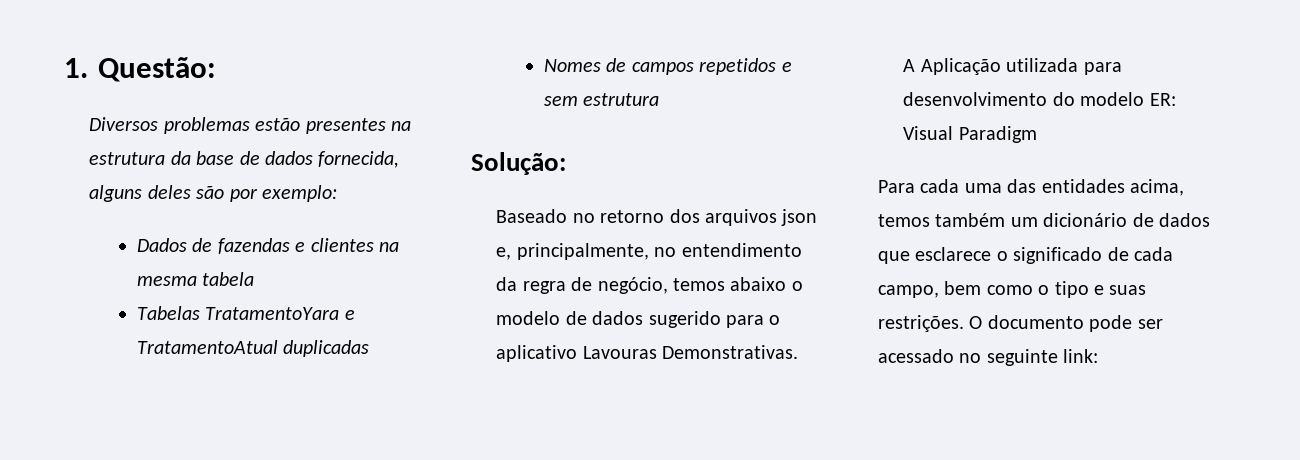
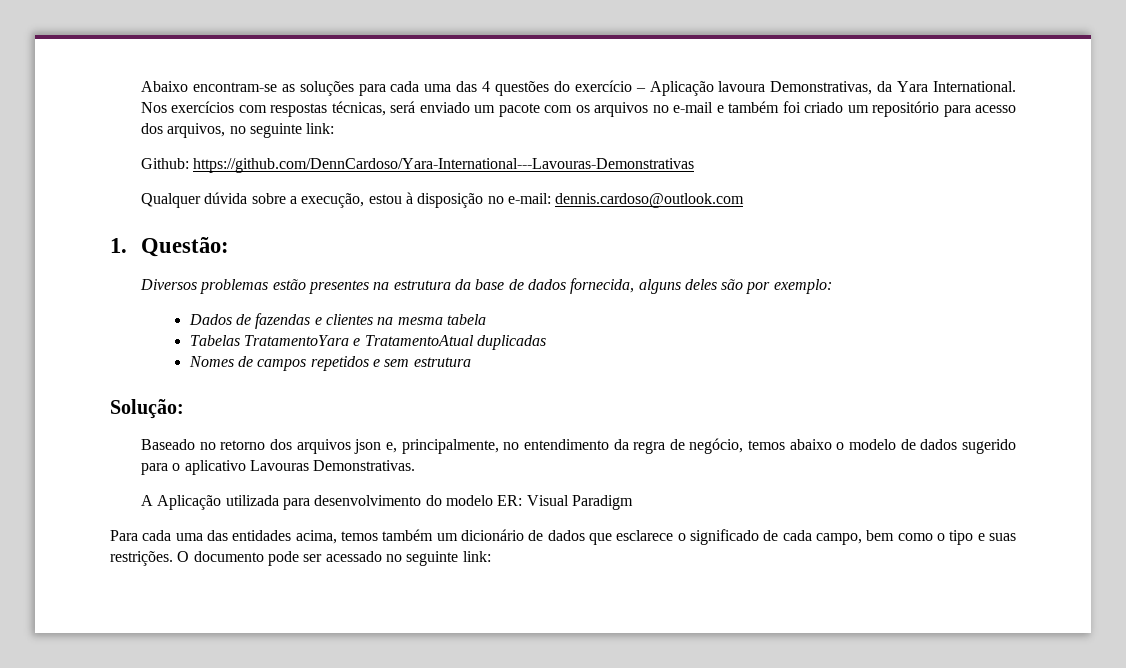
+ Abaixo encontram-se as soluções para cada uma das 4 questões do exercício – Aplicação lavoura Demonstrativas, da Yara International. Nos exercícios com respostas técnicas, será enviado um pacote com os arquivos no e-mail e também foi criado um repositório para acesso dos arquivos, no seguinte link:
+ Github: https://github.com/DennCardoso/Yara-International---Lavouras-Demonstrativas
+ Qualquer dúvida sobre a execução, estou à disposição no e-mail: dennis.cardoso@outlook.com

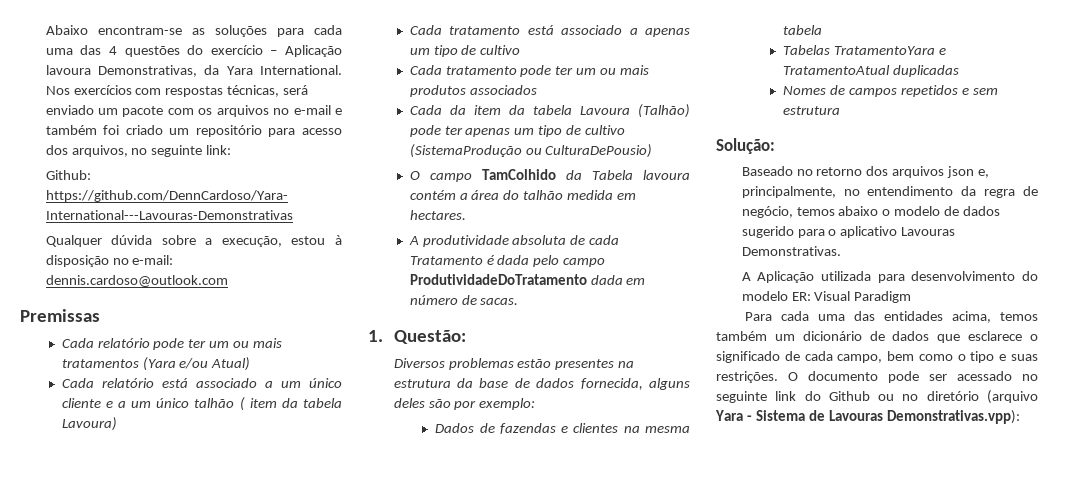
+ Premissas
+ Cada relatório pode ter um ou mais tratamentos (Yara e/ou Atual)
+ Cada relatório está associado a um único cliente e a um único talhão ( item da tabela Lavoura)
+ Cada tratamento está associado a apenas um tipo de cultivo
+ Cada tratamento pode ter um ou mais produtos associados
+ Cada da item da tabela Lavoura (Talhão) pode ter apenas um tipo de cultivo (SistemaProdução ou CulturaDePousio)
+ O campo TamColhido da Tabela lavoura contém a área do talhão medida em hectares.
+ A produtividade absoluta de cada Tratamento é dada pelo campo ProdutividadeDoTratamento dada em número de sacas.
- O documento pode ser acessado no seguinte link:
+ O documento pode ser acessado no seguinte link do Github ou no diretório (arquivo Yara - Sistema de Lavouras Demonstrativas.vpp):

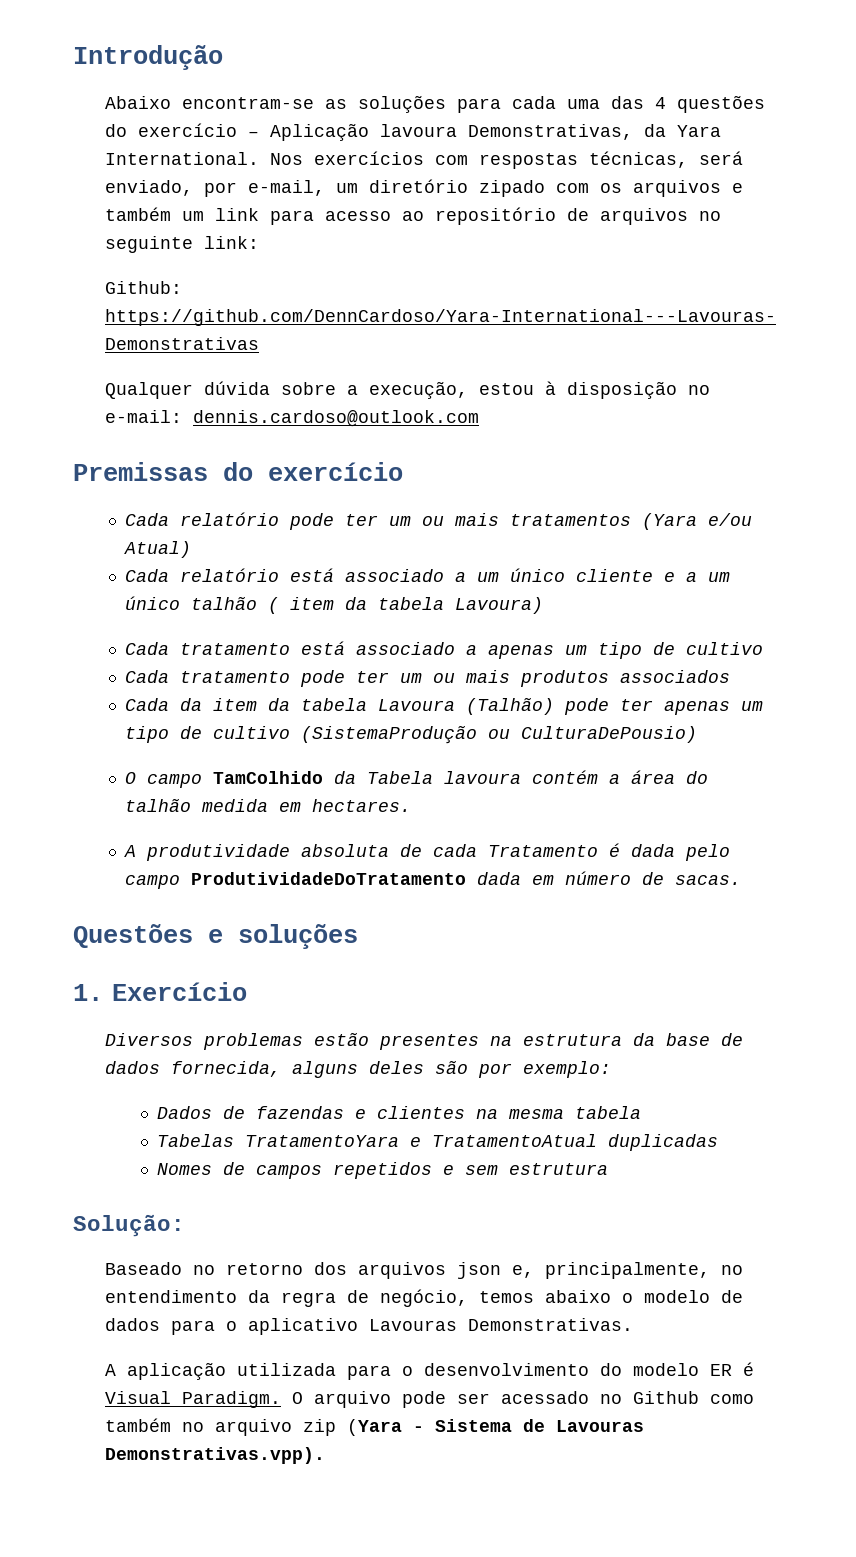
+ Introdução
- Nos exercícios com respostas técnicas, será enviado um pacote com os arquivos no e-mail e também foi criado um repositório para acesso dos arquivos, no seguinte link:
+ Nos exercícios com respostas técnicas, será enviado, por e-mail, um diretório zipado com os arquivos e também um link para acesso ao repositório de arquivos no seguinte link:
- Premissas
+ Premissas do exercício
+ Questões e soluções
- 1. Questão:
+ 1. Exercício
- Baseado no retorno dos arquivos json e, principalmente, no entendimento da regra de negócio, temos abaixo o modelo de dados sugerido para o aplicativo Lavouras Demonstrativas.
+ Baseado no retorno dos arquivos json e, principalmente, no entendimento da regra de negócio, temos abaixo o modelo de dados para o aplicativo Lavouras Demonstrativas.
- A Aplicação utilizada para desenvolvimento do modelo ER: Visual Paradigm
- Para cada uma das entidades acima, temos também um dicionário de dados que esclarece o significado de cada campo, bem como o tipo e suas restrições. O documento pode ser acessado no seguinte link do Github ou no diretório (arquivo Yara - Sistema de Lavouras Demonstrativas.vpp):
+ A aplicação utilizada para o desenvolvimento do modelo ER é Visual Paradigm. O arquivo pode ser acessado no Github como também no arquivo zip (Yara - Sistema de Lavouras Demonstrativas.vpp).

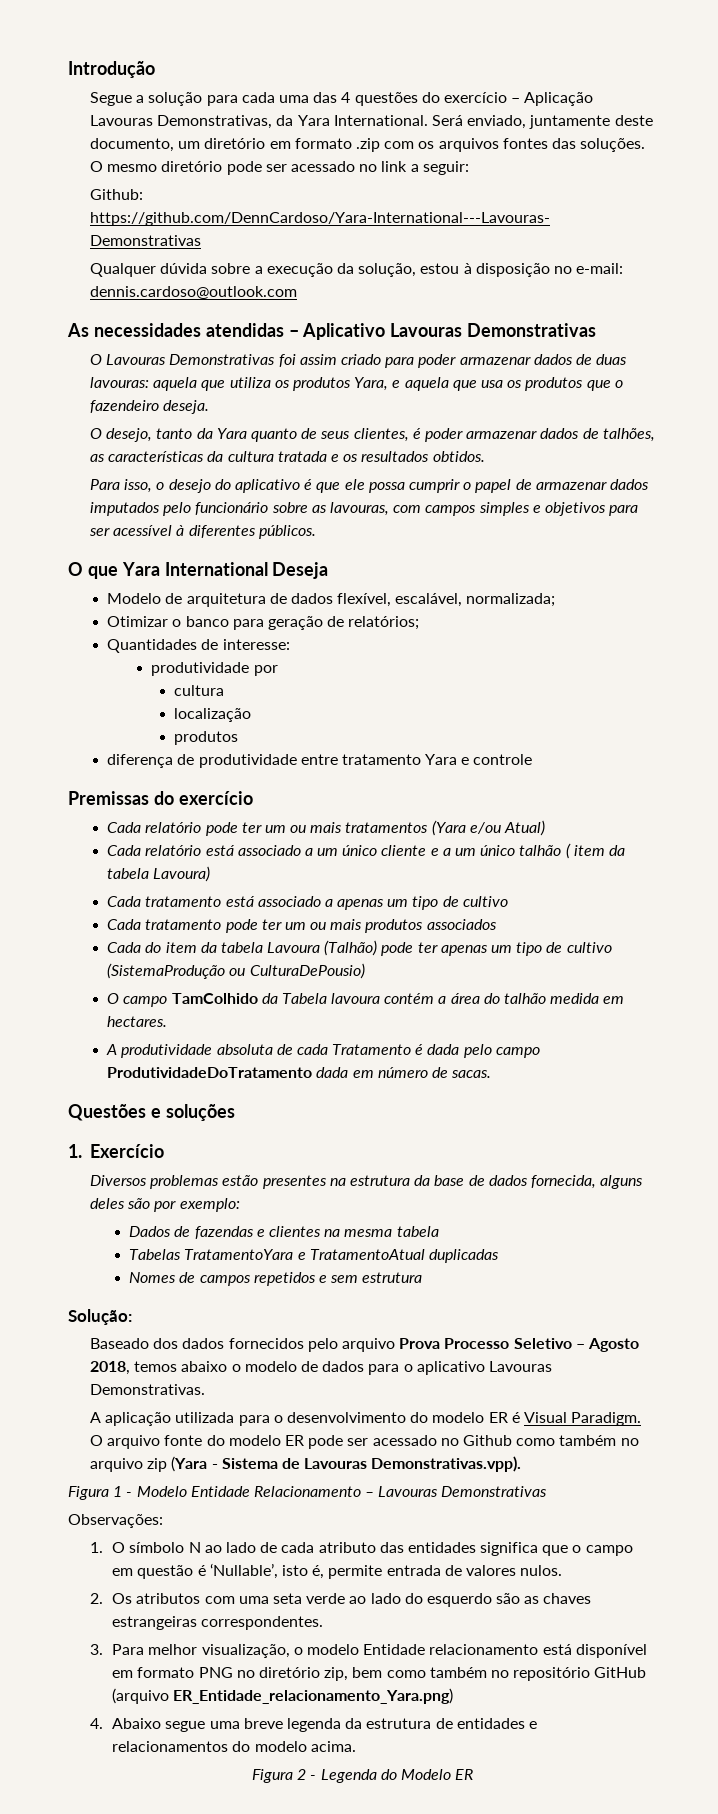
- Abaixo encontram-se as soluções para cada uma das 4 questões do exercício – Aplicação lavoura Demonstrativas, da Yara International.
+ Segue a solução para cada uma das 4 questões do exercício – Aplicação Lavouras Demonstrativas, da Yara International.
- Nos exercícios com respostas técnicas, será enviado, por e-mail, um diretório zipado com os arquivos e também um link para acesso ao repositório de arquivos no seguinte link:
+ Será enviado, juntamente deste documento, um diretório em formato .zip com os arquivos fontes das soluções. O mesmo diretório pode ser acessado no link a seguir:
- Qualquer dúvida sobre a execução, estou à disposição no e-mail: dennis.cardoso@outlook.com
+ Qualquer dúvida sobre a execução da solução, estou à disposição no e-mail: dennis.cardoso@outlook.com
+ As necessidades atendidas – Aplicativo Lavouras Demonstrativas
+ O Lavouras Demonstrativas foi assim criado para poder armazenar dados de duas lavouras: aquela que utiliza os produtos Yara, e aquela que usa os produtos que o fazendeiro deseja.
+ O desejo, tanto da Yara quanto de seus clientes, é poder armazenar dados de talhões, as características da cultura tratada e os resultados obtidos.
+ Para isso, o desejo do aplicativo é que ele possa cumprir o papel de armazenar dados imputados pelo funcionário sobre as lavouras, com campos simples e objetivos para ser acessível à diferentes públicos.
+ O que Yara International Deseja
+ Modelo de arquitetura de dados flexível, escalável, normalizada;
+ Otimizar o banco para geração de relatórios;
+ Quantidades de interesse:
+ produtividade por
+ cultura
+ localização
+ produtos
+ diferença de produtividade entre tratamento Yara e controle
- Cada da item da tabela Lavoura (Talhão) pode ter apenas um tipo de cultivo (SistemaProdução ou CulturaDePousio)
+ Cada do item da tabela Lavoura (Talhão) pode ter apenas um tipo de cultivo (SistemaProdução ou CulturaDePousio)
- Baseado no retorno dos arquivos json e, principalmente, no entendimento da regra de negócio, temos abaixo o modelo de dados para o aplicativo Lavouras Demonstrativas.
+ Baseado dos dados fornecidos pelo arquivo Prova Processo Seletivo – Agosto 2018, temos abaixo o modelo de dados para o aplicativo Lavouras Demonstrativas.
- O arquivo pode ser acessado no Github como também no arquivo zip (Yara - Sistema de Lavouras Demonstrativas.vpp).
+ O arquivo fonte do modelo ER pode ser acessado no Github como também no arquivo zip (Yara - Sistema de Lavouras Demonstrativas.vpp).
+ Figura 1 - Modelo Entidade Relacionamento – Lavouras Demonstrativas
+ Observações:
+ 1. O símbolo N ao lado de cada atributo das entidades significa que o campo em questão é ‘Nullable’, isto é, permite entrada de valores nulos.
+ 2. Os atributos com uma seta verde ao lado do esquerdo são as chaves estrangeiras correspondentes.
+ 3. Para melhor visualização, o modelo Entidade relacionamento está disponível em formato PNG no diretório zip, bem como também no repositório GitHub (arquivo ER_Entidade_relacionamento_Yara.png)
+ 4. Abaixo segue uma breve legenda da estrutura de entidades e relacionamentos do modelo acima.
+ Figura 2 - Legenda do Modelo ER

